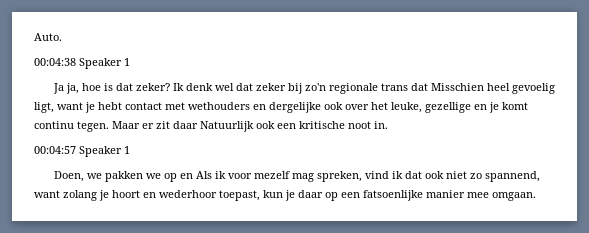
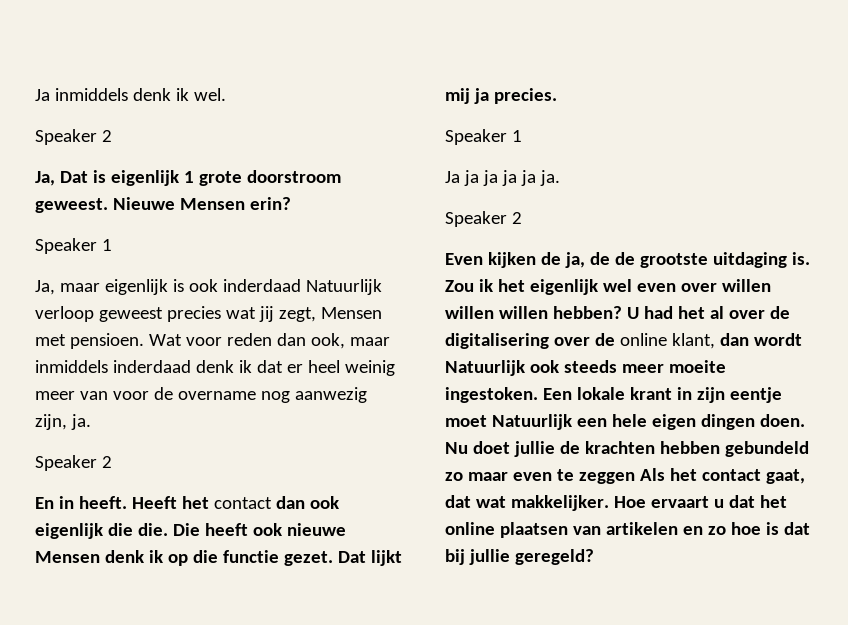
- Auto.
- 00:04:38 Speaker 1
- Ja ja, hoe is dat zeker? Ik denk wel dat zeker bij zo'n regionale trans dat Misschien heel gevoelig ligt, want je hebt contact met wethouders en dergelijke ook over het leuke, gezellige en je komt continu tegen. Maar er zit daar Natuurlijk ook een kritische noot in.
- 00:04:57 Speaker 1
- Doen, we pakken we op en Als ik voor mezelf mag spreken, vind ik dat ook niet zo spannend, want zolang je hoort en wederhoor toepast, kun je daar op een fatsoenlijke manier mee omgaan.
+ Ja inmiddels denk ik wel.
+ Speaker 2
+ Ja, Dat is eigenlijk 1 grote doorstroom geweest. Nieuwe Mensen erin?
+ Speaker 1
+ Ja, maar eigenlijk is ook inderdaad Natuurlijk verloop geweest precies wat jij zegt, Mensen met pensioen. Wat voor reden dan ook, maar inmiddels inderdaad denk ik dat er heel weinig meer van voor de overname nog aanwezig zijn, ja.
+ Speaker 2
+ En in heeft. Heeft het contact dan ook eigenlijk die die. Die heeft ook nieuwe Mensen denk ik op die functie gezet. Dat lijkt mij ja precies.
+ Speaker 1
+ Ja ja ja ja ja ja.
+ Speaker 2
+ Even kijken de ja, de de grootste uitdaging is. Zou ik het eigenlijk wel even over willen willen willen hebben? U had het al over de digitalisering over de online klant, dan wordt Natuurlijk ook steeds meer moeite ingestoken. Een lokale krant in zijn eentje moet Natuurlijk een hele eigen dingen doen. Nu doet jullie de krachten hebben gebundeld zo maar even te zeggen Als het contact gaat, dat wat makkelijker. Hoe ervaart u dat het online plaatsen van artikelen en zo hoe is dat bij jullie geregeld?

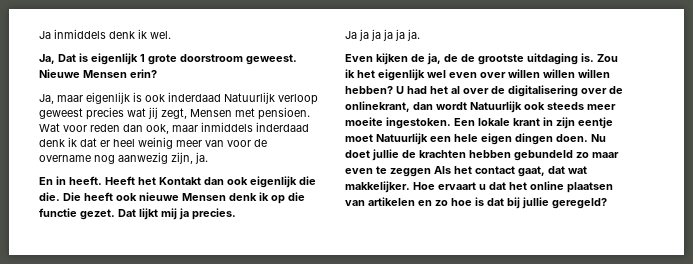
  Ja inmiddels denk ik wel.
- Speaker 2
  Nieuwe Mensen erin?
- Speaker 1
  Wat voor reden dan ook, maar inmiddels inderdaad denk ik dat er heel weinig meer van voor de overname nog aanwezig zijn, ja.
- Speaker 2
- Heeft het contact dan ook eigenlijk die die.
+ Heeft het Kontakt dan ook eigenlijk die die.
  Dat lijkt mij ja precies.
- Speaker 1
  Ja ja ja ja ja ja.
- Speaker 2
- U had het al over de digitalisering over de online klant, dan wordt Natuurlijk ook steeds meer moeite ingestoken.
+ U had het al over de digitalisering over de onlinekrant, dan wordt Natuurlijk ook steeds meer moeite ingestoken.

